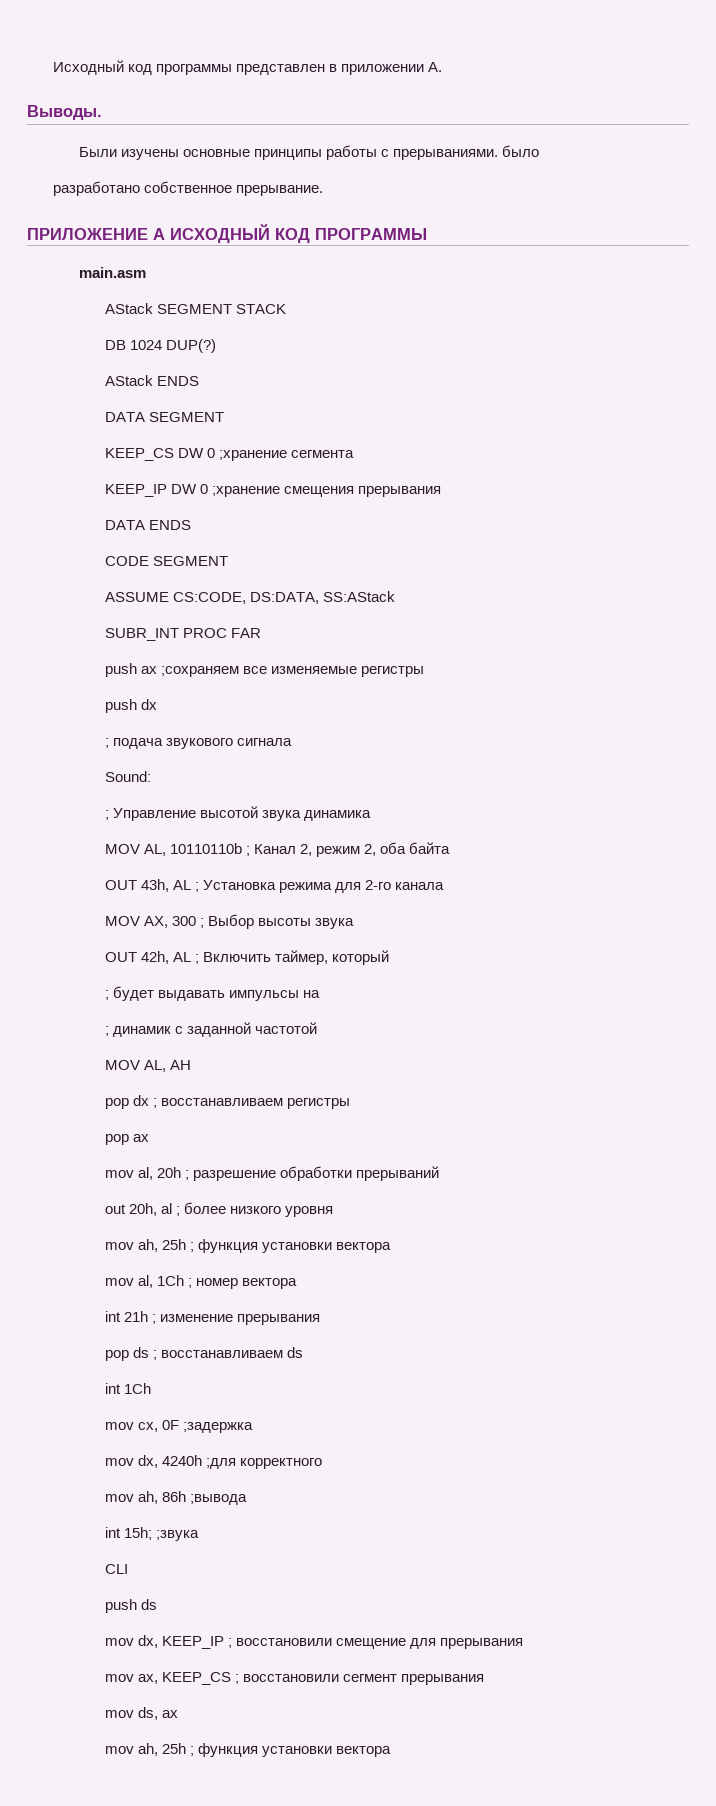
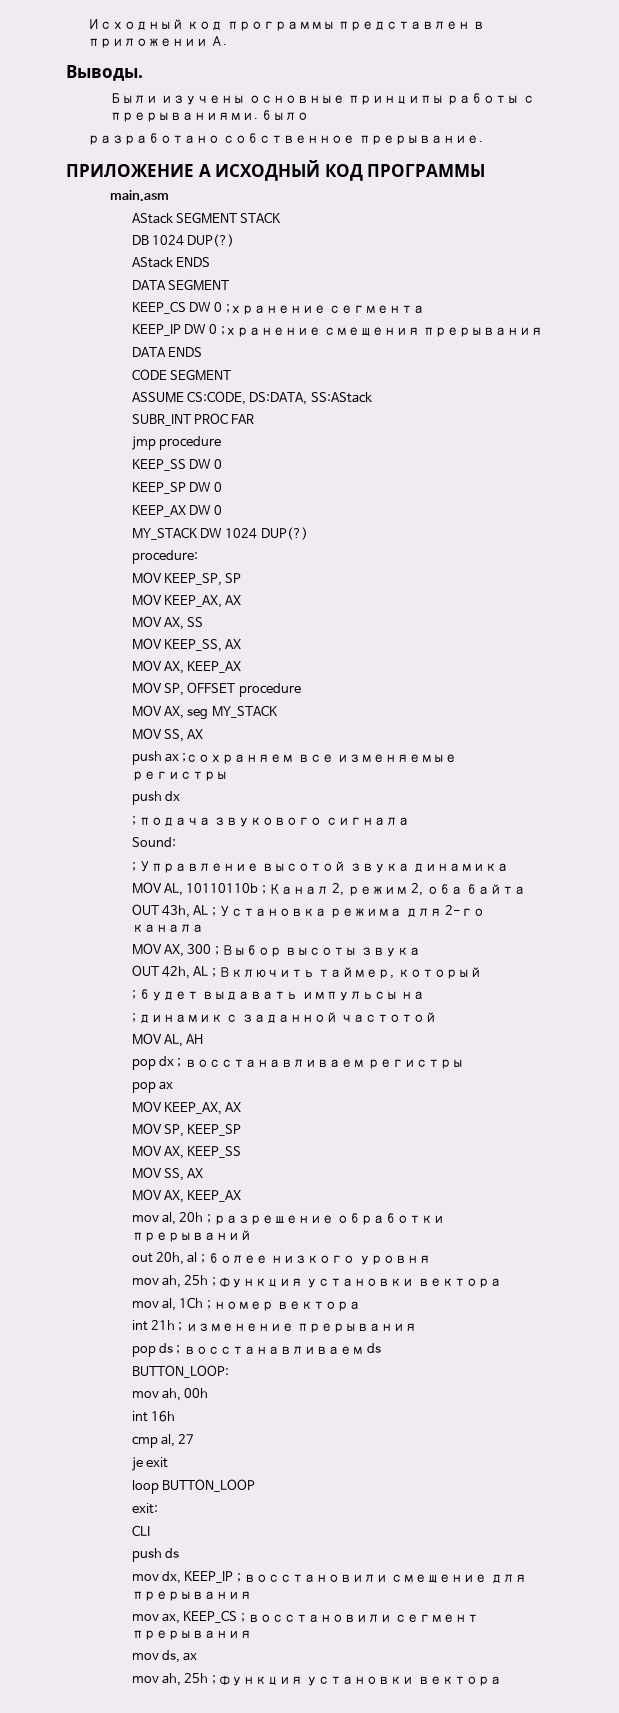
+ jmp procedure
+ KEEP_SS DW 0
+ KEEP_SP DW 0
+ KEEP_AX DW 0
+ MY_STACK DW 1024 DUP(?)
+ procedure:
+ MOV KEEP_SP, SP
+ MOV KEEP_AX, AX
+ MOV AX, SS
+ MOV KEEP_SS, AX
+ MOV AX, KEEP_AX
+ MOV SP, OFFSET procedure
+ MOV AX, seg MY_STACK
+ MOV SS, AX
  pop ax
+ MOV KEEP_AX, AX
+ MOV SP, KEEP_SP
+ MOV AX, KEEP_SS
+ MOV SS, AX
+ MOV AX, KEEP_AX
- int 1Ch
- mov cx, 0F ;задержка
- mov dx, 4240h ;для корректного
- mov ah, 86h ;вывода
- int 15h; ;звука
+ BUTTON_LOOP:
+ mov ah, 00h
+ int 16h
+ cmp al, 27
+ je exit
+ loop BUTTON_LOOP
+ exit:

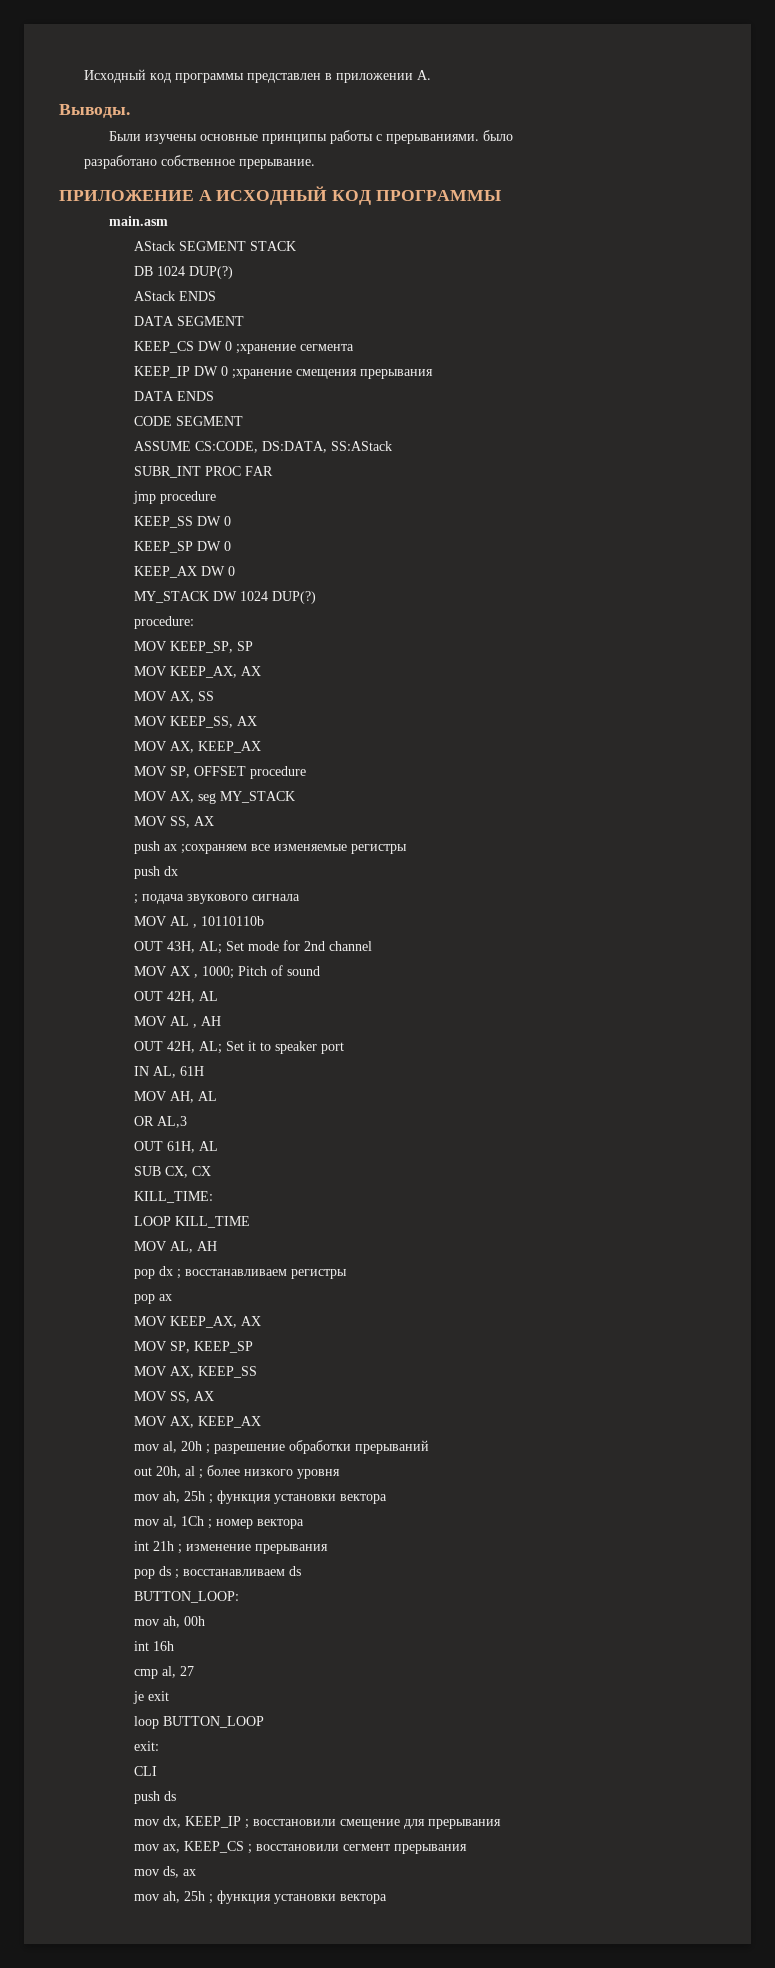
- Sound:
- ; Управление высотой звука динамика
- MOV AL, 10110110b ; Канал 2, режим 2, оба байта
- OUT 43h, AL ; Установка режима для 2-го канала
- MOV AX, 300 ; Выбор высоты звука
- OUT 42h, AL ; Включить таймер, который
- ; будет выдавать импульсы на
- ; динамик с заданной частотой
+ MOV AL , 10110110b
+ OUT 43H, AL; Set mode for 2nd channel
+ MOV AX , 1000; Pitch of sound
+ OUT 42H, AL
+ MOV AL , AH
+ OUT 42H, AL; Set it to speaker port
+ IN AL, 61H
+ MOV AH, AL
+ OR AL,3
+ OUT 61H, AL
+ SUB CX, CX
+ KILL_TIME:
+ LOOP KILL_TIME

